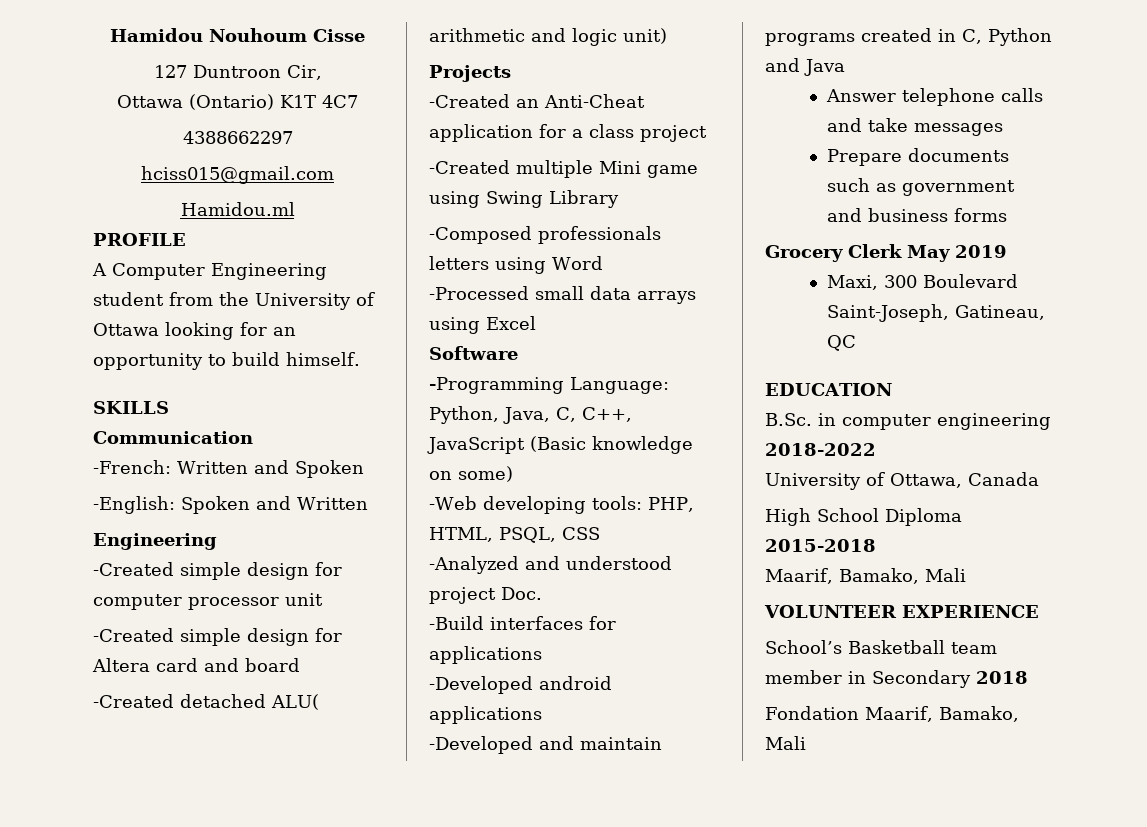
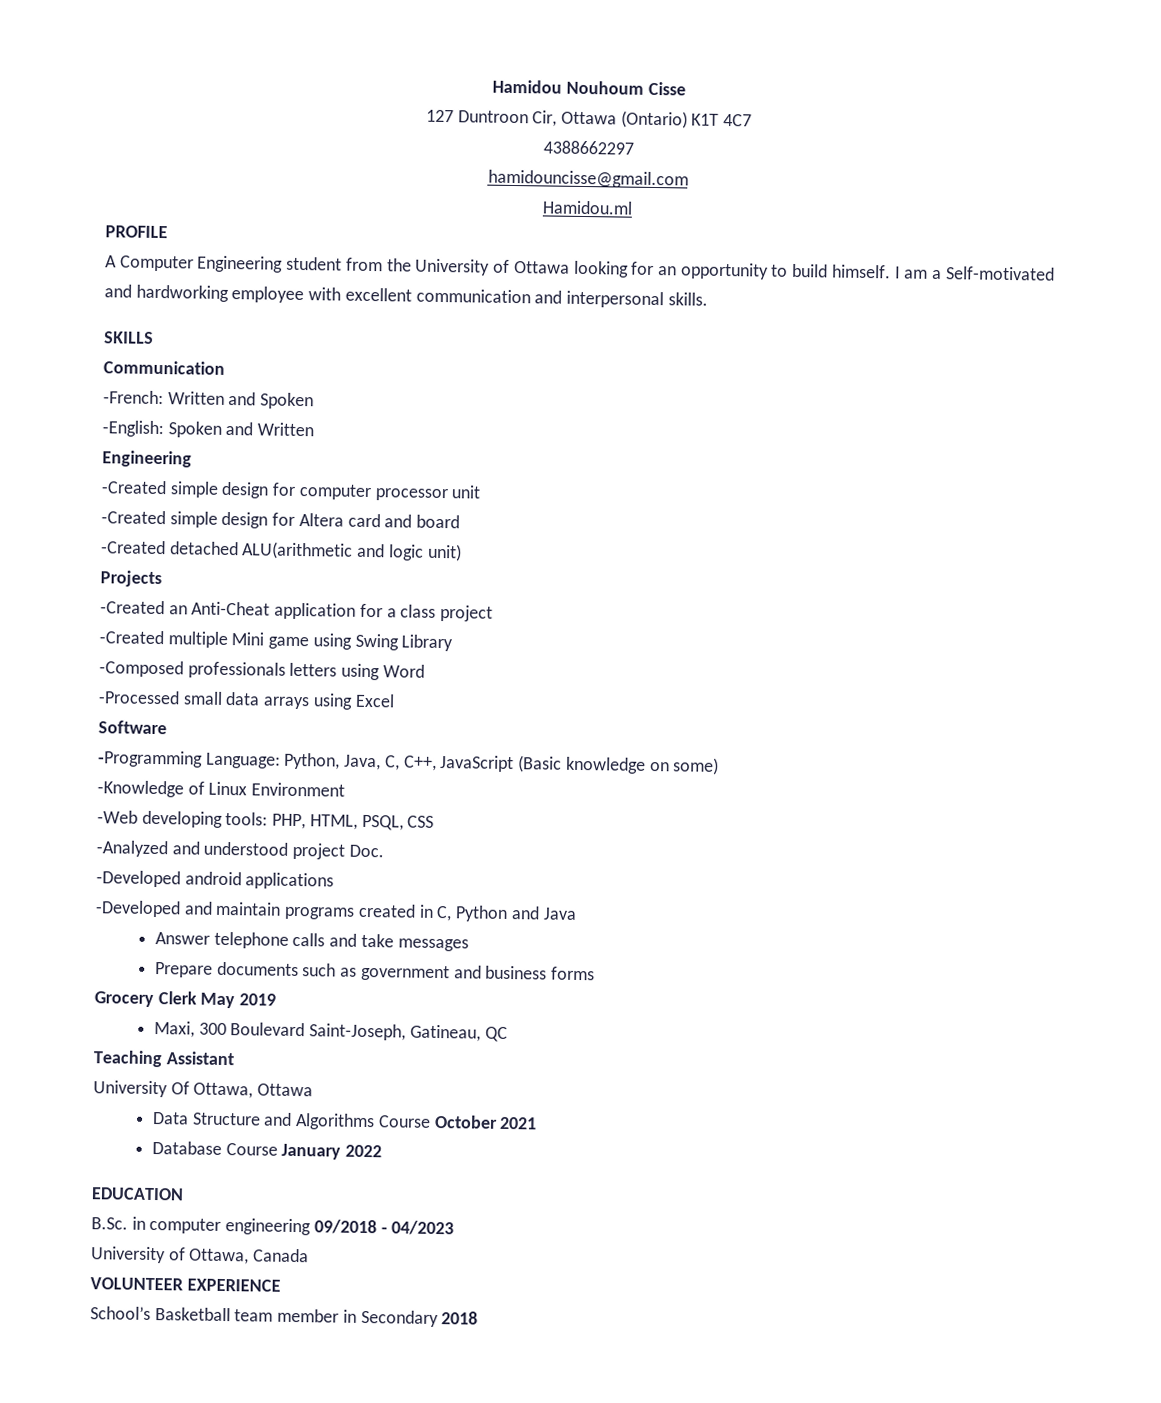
- 127 Duntroon Cir,
- Ottawa (Ontario) K1T 4C7
+ 127 Duntroon Cir, Ottawa (Ontario) K1T 4C7
- hciss015@gmail.com
+ hamidouncisse@gmail.com
+ I am a Self-motivated and hardworking employee with excellent communication and interpersonal skills.
- -Created detached ALU( arithmetic and logic unit)
+ -Created detached ALU(arithmetic and logic unit)
+ -Knowledge of Linux Environment
- -Build interfaces for applications
+ Teaching Assistant
+ University Of Ottawa, Ottawa
+ Data Structure and Algorithms Course October 2021
+ Database Course January 2022
- B.Sc. in computer engineering 2018-2022
+ B.Sc. in computer engineering 09/2018 - 04/2023
- High School Diploma 2015-2018
- Maarif, Bamako, Mali
- Fondation Maarif, Bamako, Mali

